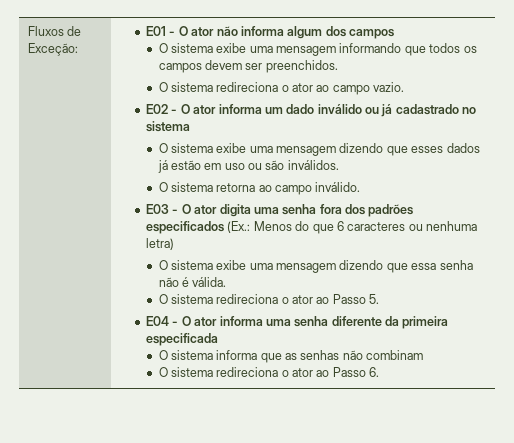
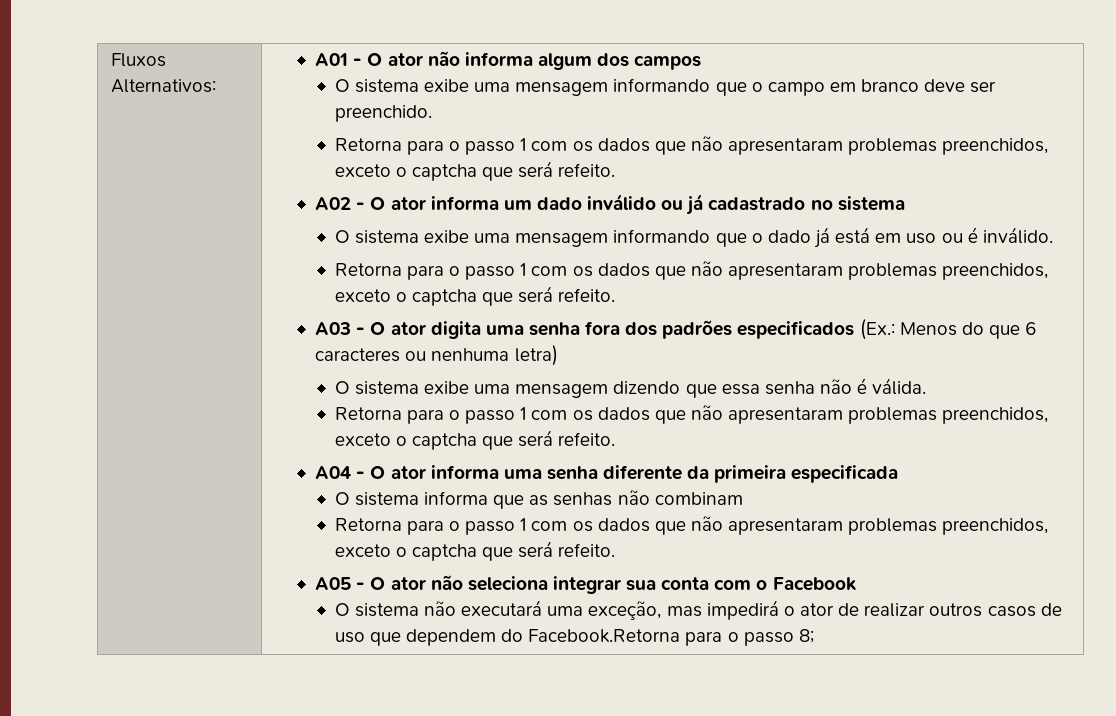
- Fluxos de Exceção: | E01 - O ator não informa algum dos campos
+ Fluxos Alternativos: | A01 - O ator não informa algum dos campos
- O sistema exibe uma mensagem informando que todos os campos devem ser preenchidos.
- O sistema redireciona o ator ao campo vazio.
- E02 - O ator informa um dado inválido ou já cadastrado no sistema
+ O sistema exibe uma mensagem informando que o campo em branco deve ser preenchido.
+ Retorna para o passo 1 com os dados que não apresentaram problemas preenchidos, exceto o captcha que será refeito.
+ A02 - O ator informa um dado inválido ou já cadastrado no sistema
- O sistema exibe uma mensagem dizendo que esses dados já estão em uso ou são inválidos.
- O sistema retorna ao campo inválido.
- E03 - O ator digita uma senha fora dos padrões especificados (Ex.: Menos do que 6 caracteres ou nenhuma letra)
+ O sistema exibe uma mensagem informando que o dado já está em uso ou é inválido.
+ Retorna para o passo 1 com os dados que não apresentaram problemas preenchidos, exceto o captcha que será refeito.
+ A03 - O ator digita uma senha fora dos padrões especificados (Ex.: Menos do que 6 caracteres ou nenhuma letra)
  O sistema exibe uma mensagem dizendo que essa senha não é válida.
- O sistema redireciona o ator ao Passo 5.
- E04 - O ator informa uma senha diferente da primeira especificada
+ Retorna para o passo 1 com os dados que não apresentaram problemas preenchidos, exceto o captcha que será refeito.
+ A04 - O ator informa uma senha diferente da primeira especificada
  O sistema informa que as senhas não combinam
- O sistema redireciona o ator ao Passo 6.
+ Retorna para o passo 1 com os dados que não apresentaram problemas preenchidos, exceto o captcha que será refeito.
+ A05 - O ator não seleciona integrar sua conta com o Facebook
+ O sistema não executará uma exceção, mas impedirá o ator de realizar outros casos de uso que dependem do Facebook.Retorna para o passo 8;

